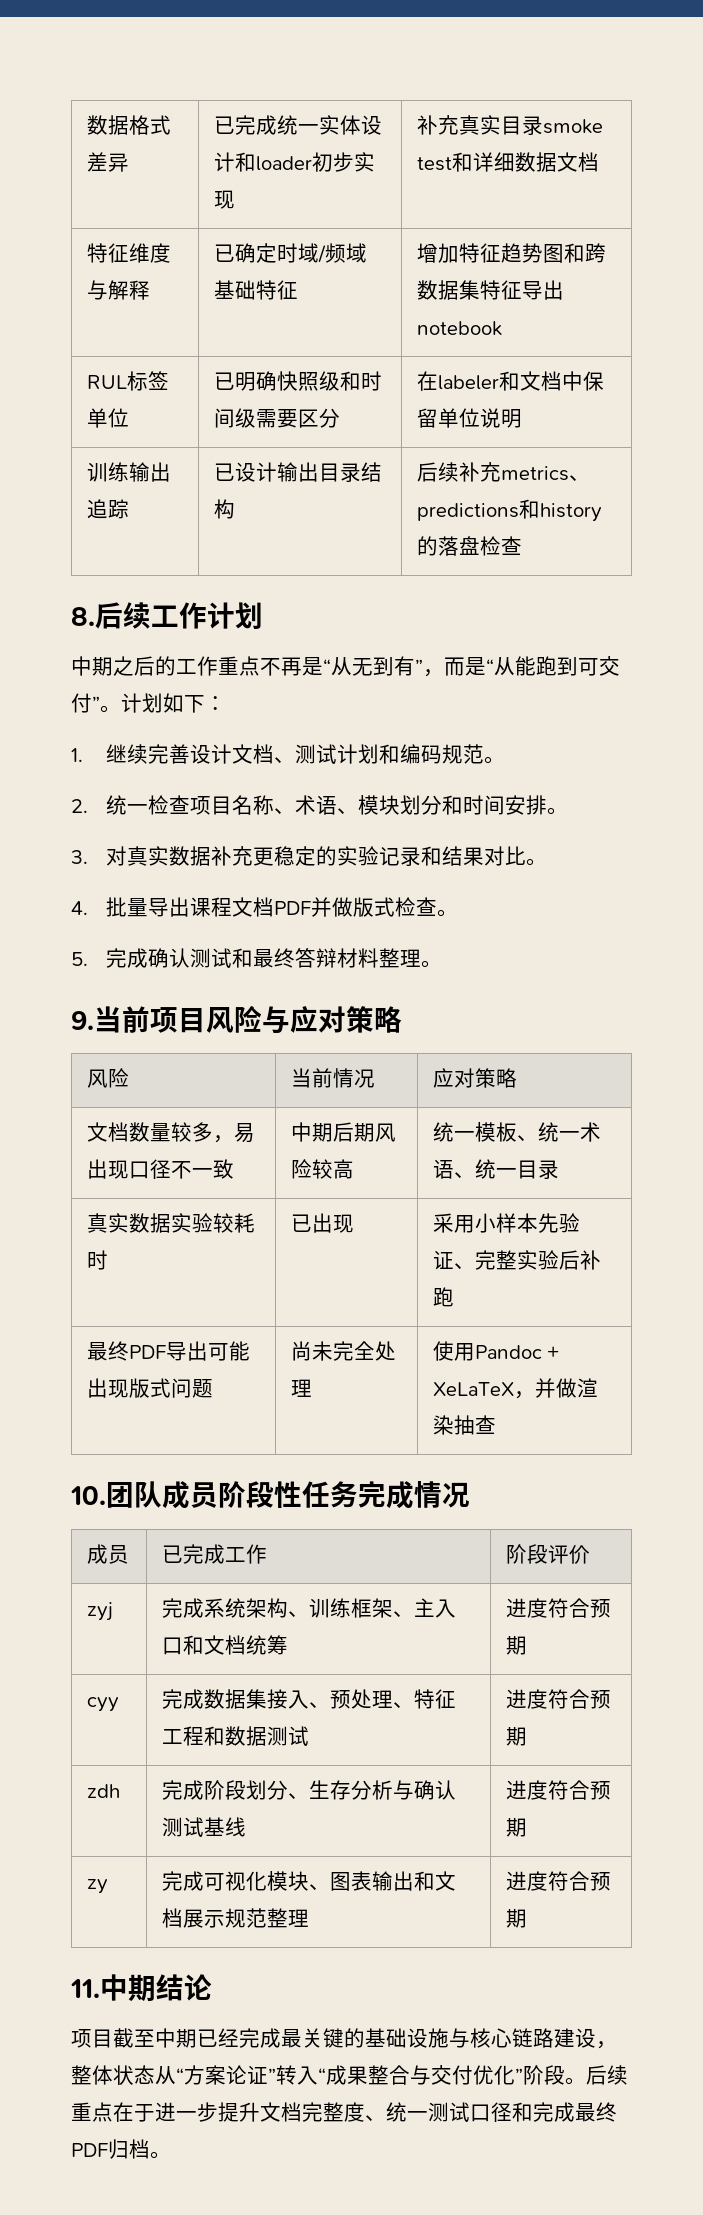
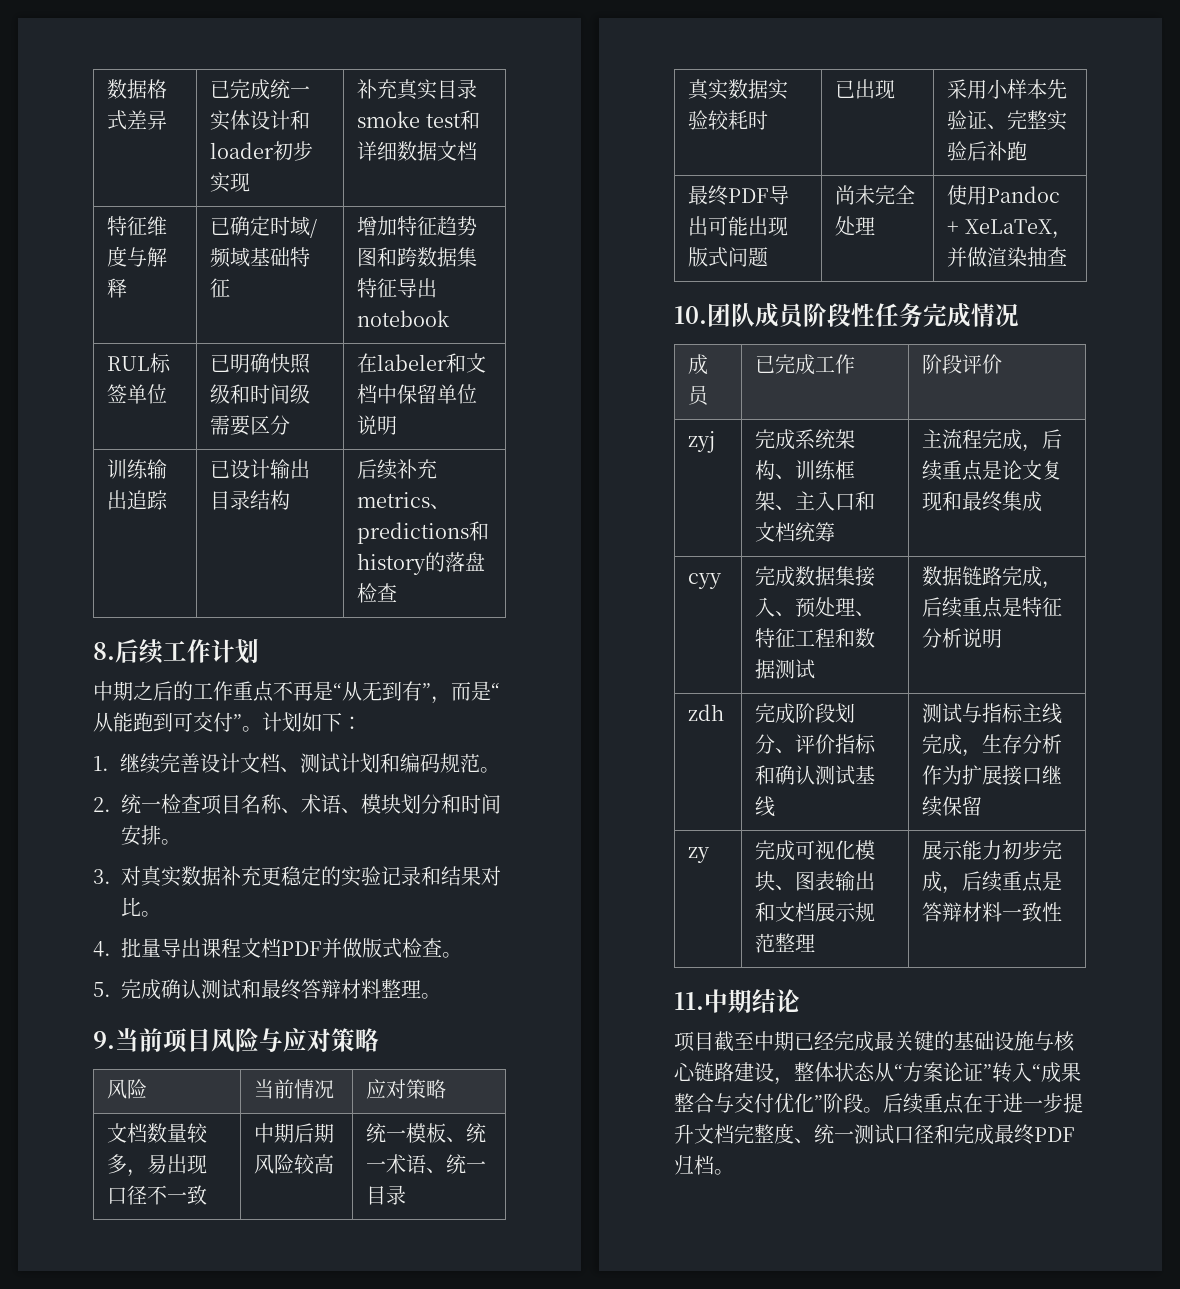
- zyj | 完成系统架构、训练框架、主入口和文档统筹 | 进度符合预期
+ zyj | 完成系统架构、训练框架、主入口和文档统筹 | 主流程完成，后续重点是论文复现和最终集成
- cyy | 完成数据集接入、预处理、特征工程和数据测试 | 进度符合预期
+ cyy | 完成数据集接入、预处理、特征工程和数据测试 | 数据链路完成，后续重点是特征分析说明
- zdh | 完成阶段划分、生存分析与确认测试基线 | 进度符合预期
+ zdh | 完成阶段划分、评价指标和确认测试基线 | 测试与指标主线完成，生存分析作为扩展接口继续保留
- zy | 完成可视化模块、图表输出和文档展示规范整理 | 进度符合预期
+ zy | 完成可视化模块、图表输出和文档展示规范整理 | 展示能力初步完成，后续重点是答辩材料一致性

